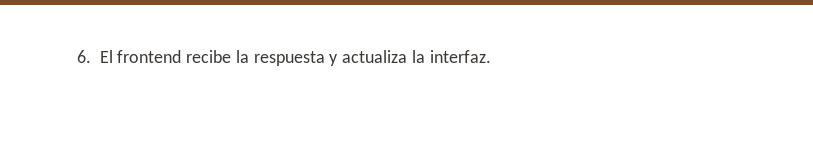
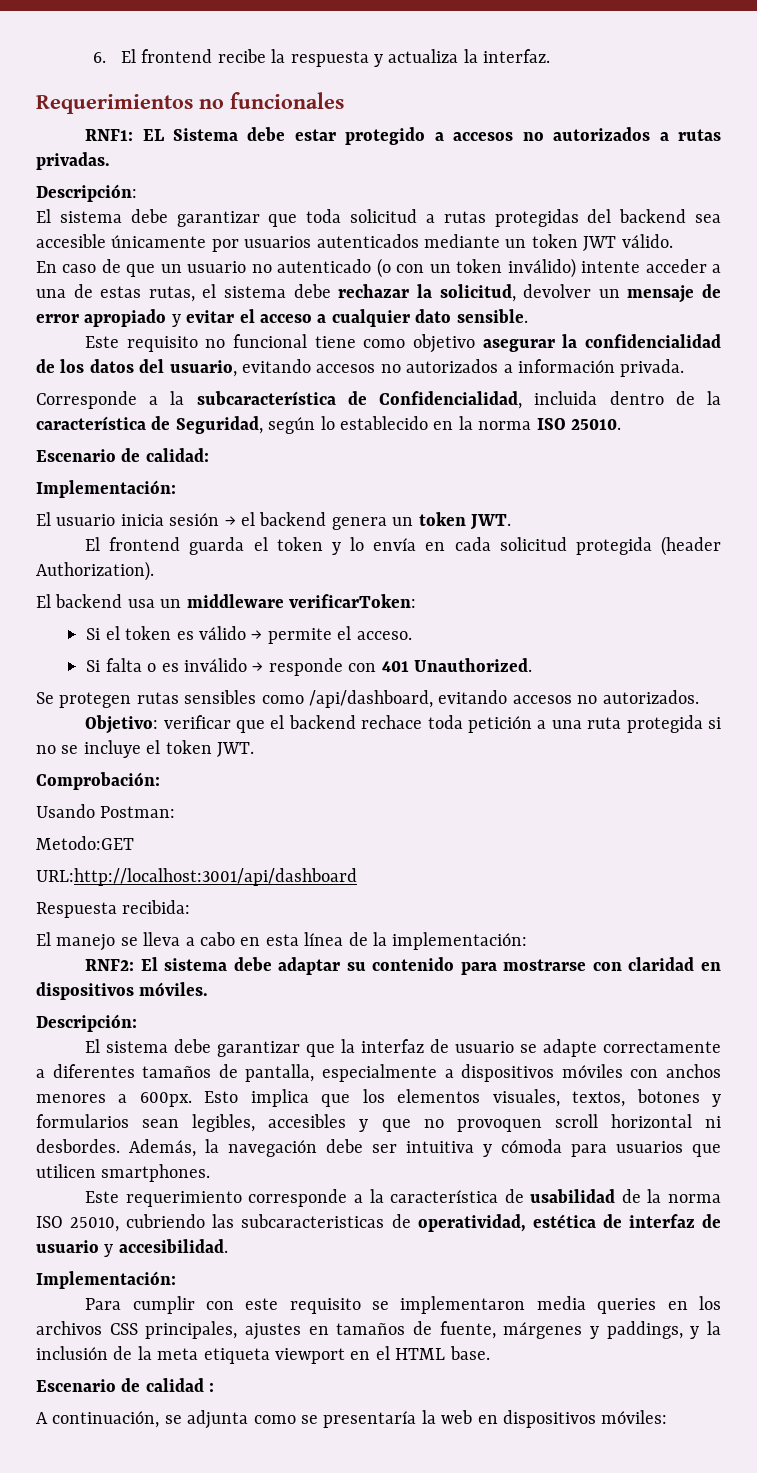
+ Requerimientos no funcionales
+ RNF1: EL Sistema debe estar protegido a accesos no autorizados a rutas privadas.
+ Descripción:
+ El sistema debe garantizar que toda solicitud a rutas protegidas del backend sea accesible únicamente por usuarios autenticados mediante un token JWT válido.
+ En caso de que un usuario no autenticado (o con un token inválido) intente acceder a una de estas rutas, el sistema debe rechazar la solicitud, devolver un mensaje de error apropiado y evitar el acceso a cualquier dato sensible.
+ Este requisito no funcional tiene como objetivo asegurar la confidencialidad de los datos del usuario, evitando accesos no autorizados a información privada.
+ Corresponde a la subcaracterística de Confidencialidad, incluida dentro de la característica de Seguridad, según lo establecido en la norma ISO 25010.
+ Escenario de calidad:
+ Implementación:
+ El usuario inicia sesión → el backend genera un token JWT.
+ El frontend guarda el token y lo envía en cada solicitud protegida (header Authorization).
+ El backend usa un middleware verificarToken:
+ Si el token es válido → permite el acceso.
+ Si falta o es inválido → responde con 401 Unauthorized.
+ Se protegen rutas sensibles como /api/dashboard, evitando accesos no autorizados.
+ Objetivo: verificar que el backend rechace toda petición a una ruta protegida si no se incluye el token JWT.
+ Comprobación:
+ Usando Postman:
+ Metodo:GET
+ URL:http://localhost:3001/api/dashboard
+ Respuesta recibida:
+ El manejo se lleva a cabo en esta línea de la implementación:
+ RNF2: El sistema debe adaptar su contenido para mostrarse con claridad en dispositivos móviles.
+ Descripción:
+ El sistema debe garantizar que la interfaz de usuario se adapte correctamente a diferentes tamaños de pantalla, especialmente a dispositivos móviles con anchos menores a 600px. Esto implica que los elementos visuales, textos, botones y formularios sean legibles, accesibles y que no provoquen scroll horizontal ni desbordes. Además, la navegación debe ser intuitiva y cómoda para usuarios que utilicen smartphones.
+ Este requerimiento corresponde a la característica de usabilidad de la norma ISO 25010, cubriendo las subcaracteristicas de operatividad, estética de interfaz de usuario y accesibilidad.
+ Implementación:
+ Para cumplir con este requisito se implementaron media queries en los archivos CSS principales, ajustes en tamaños de fuente, márgenes y paddings, y la inclusión de la meta etiqueta viewport en el HTML base.
+ Escenario de calidad :
+ A continuación, se adjunta como se presentaría la web en dispositivos móviles:

